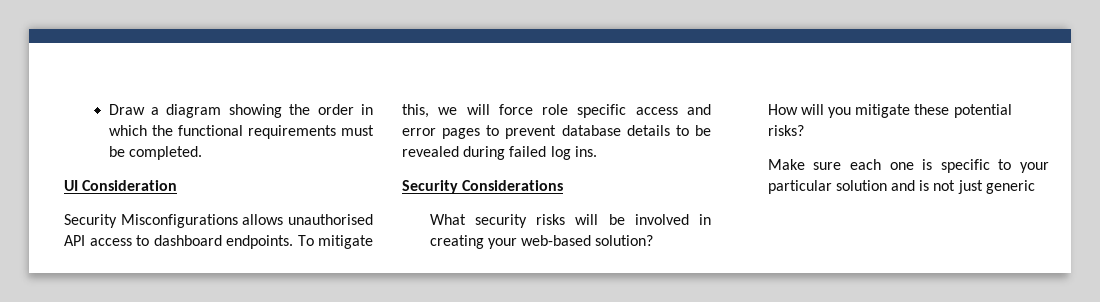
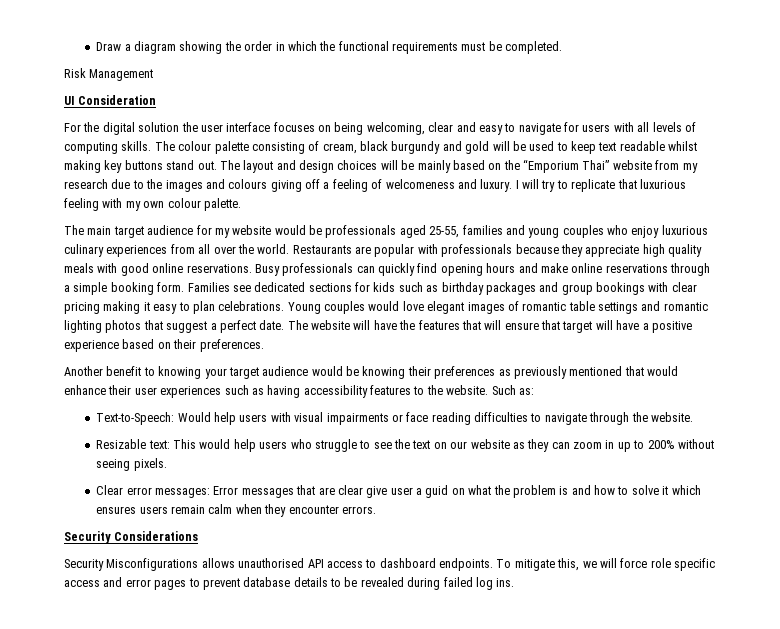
+ Risk Management
+ For the digital solution the user interface focuses on being welcoming, clear and easy to navigate for users with all levels of computing skills. The colour palette consisting of cream, black burgundy and gold will be used to keep text readable whilst making key buttons stand out. The layout and design choices will be mainly based on the “Emporium Thai” website from my research due to the images and colours giving off a feeling of welcomeness and luxury. I will try to replicate that luxurious feeling with my own colour palette.
+ The main target audience for my website would be professionals aged 25-55, families and young couples who enjoy luxurious culinary experiences from all over the world. Restaurants are popular with professionals because they appreciate high quality meals with good online reservations. Busy professionals can quickly find opening hours and make online reservations through a simple booking form. Families see dedicated sections for kids such as birthday packages and group bookings with clear pricing making it easy to plan celebrations. Young couples would love elegant images of romantic table settings and romantic lighting photos that suggest a perfect date. The website will have the features that will ensure that target will have a positive experience based on their preferences.
+ Another benefit to knowing your target audience would be knowing their preferences as previously mentioned that would enhance their user experiences such as having accessibility features to the website. Such as:
+ Text-to-Speech: Would help users with visual impairments or face reading difficulties to navigate through the website.
+ Resizable text: This would help users who struggle to see the text on our website as they can zoom in up to 200% without seeing pixels.
+ Clear error messages: Error messages that are clear give user a guid on what the problem is and how to solve it which ensures users remain calm when they encounter errors.
+ Security Considerations
- Security Considerations
- What security risks will be involved in creating your web-based solution?
- How will you mitigate these potential risks?
- Make sure each one is specific to your particular solution and is not just generic

